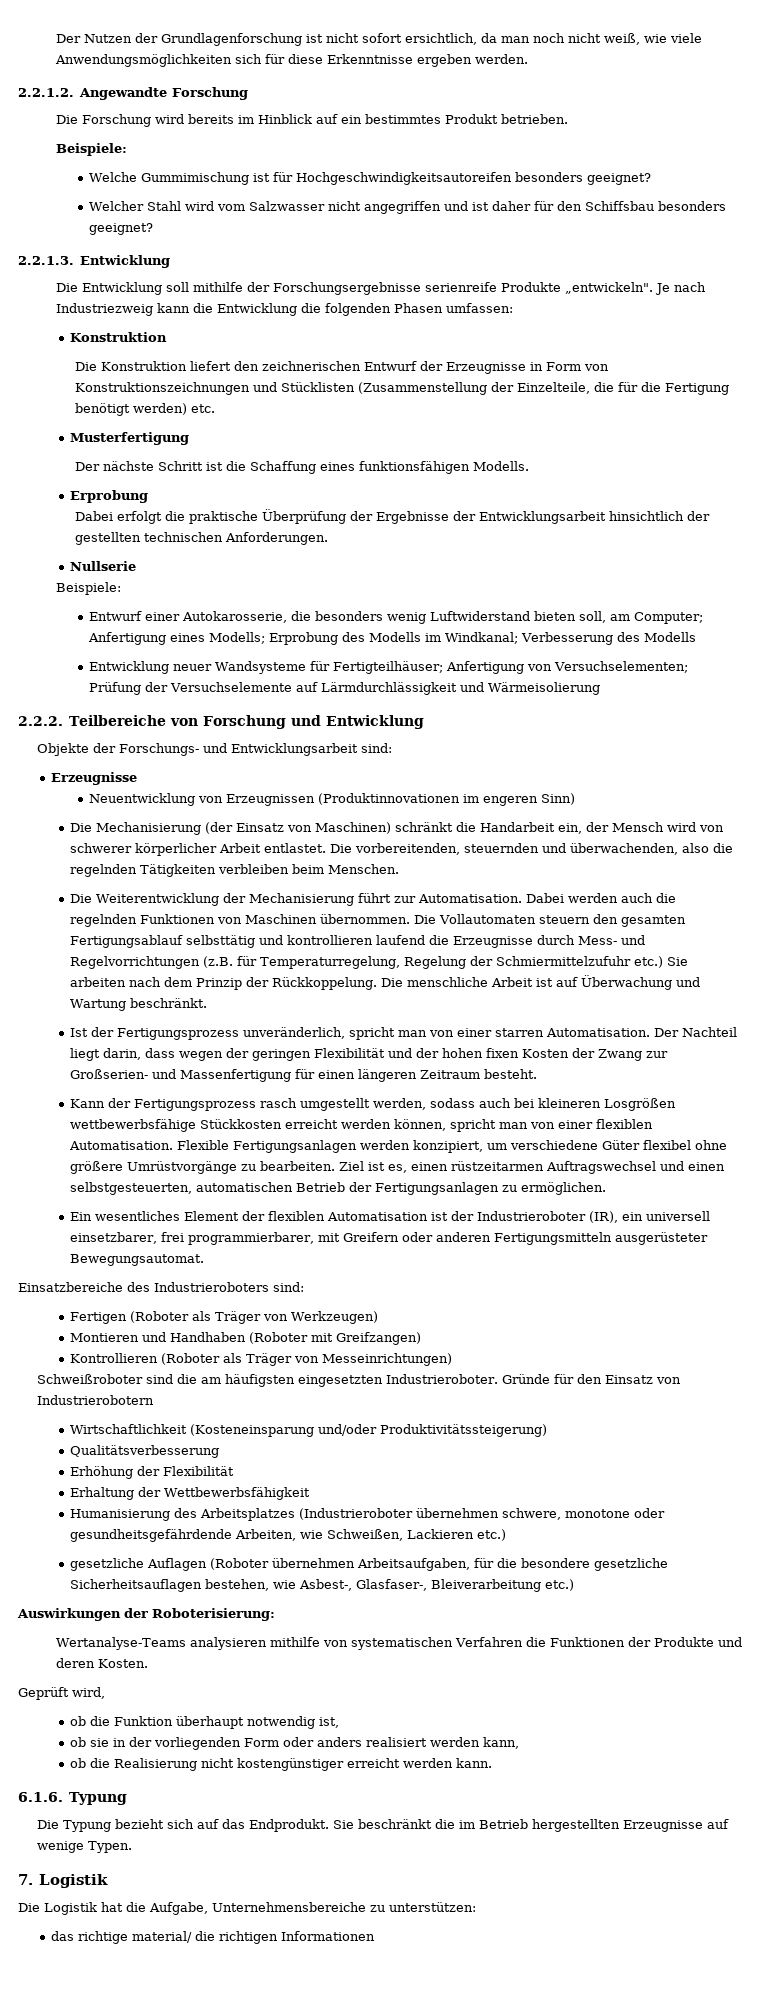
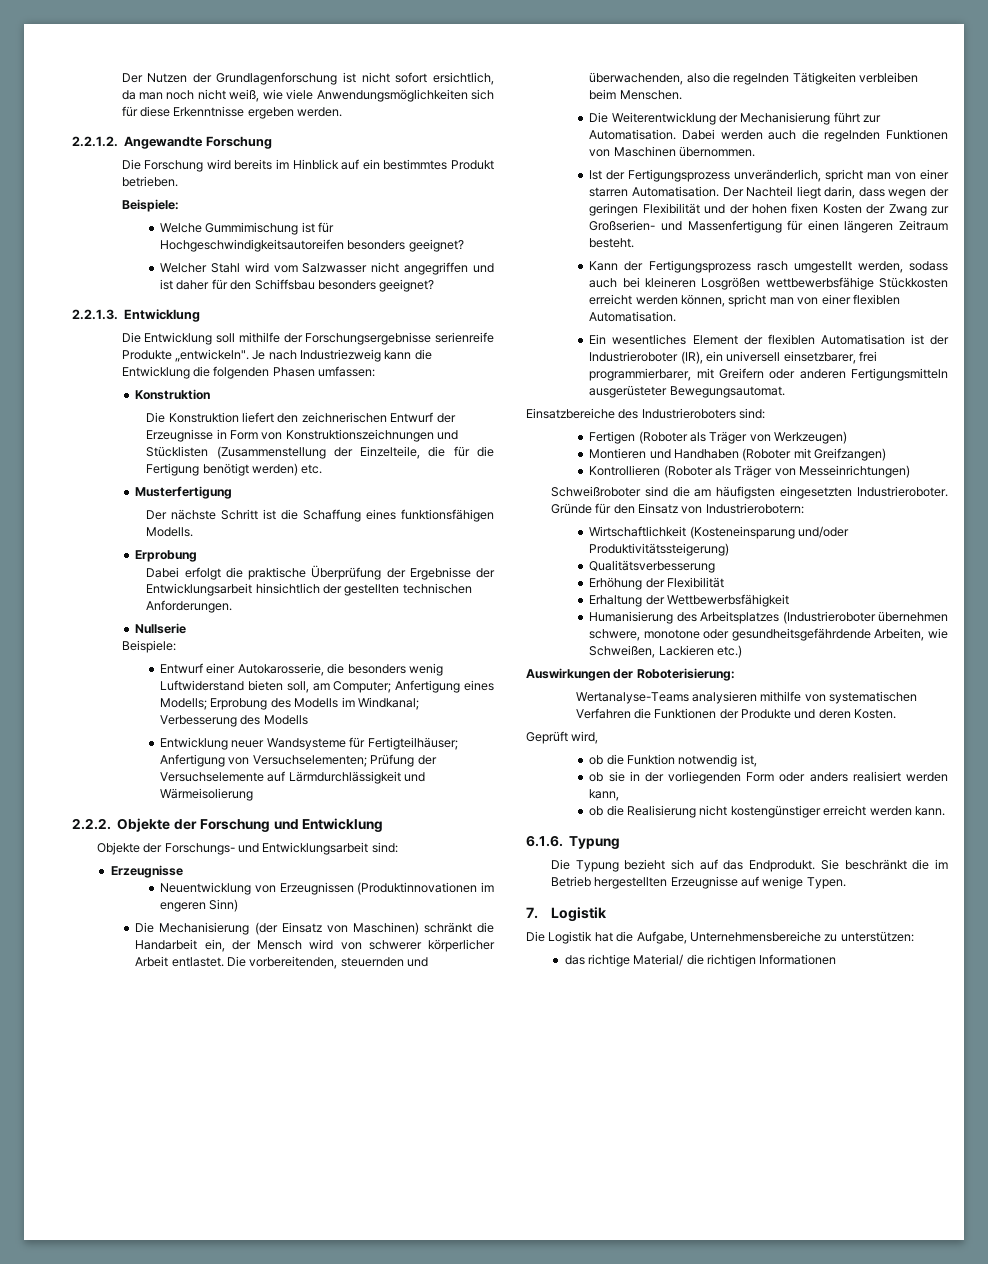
- 2.2.2. Teilbereiche von Forschung und Entwicklung
+ 2.2.2. Objekte der Forschung und Entwicklung
- Die Vollautomaten steuern den gesamten Fertigungsablauf selbsttätig und kontrollieren laufend die Erzeugnisse durch Mess- und Regelvorrichtungen (z.B. für Temperaturregelung, Regelung der Schmiermittelzufuhr etc.) Sie arbeiten nach dem Prinzip der Rückkoppelung. Die menschliche Arbeit ist auf Überwachung und Wartung beschränkt.
- Flexible Fertigungsanlagen werden konzipiert, um verschiedene Güter flexibel ohne größere Umrüstvorgänge zu bearbeiten. Ziel ist es, einen rüstzeitarmen Auftragswechsel und einen selbstgesteuerten, automatischen Betrieb der Fertigungsanlagen zu ermöglichen.
- Gründe für den Einsatz von Industrierobotern
+ Gründe für den Einsatz von Industrierobotern:
- gesetzliche Auflagen (Roboter übernehmen Arbeitsaufgaben, für die besondere gesetzliche Sicherheitsauflagen bestehen, wie Asbest-, Glasfaser-, Bleiverarbeitung etc.)
- ob die Funktion überhaupt notwendig ist,
+ ob die Funktion notwendig ist,
- das richtige material/ die richtigen Informationen
+ das richtige Material/ die richtigen Informationen

